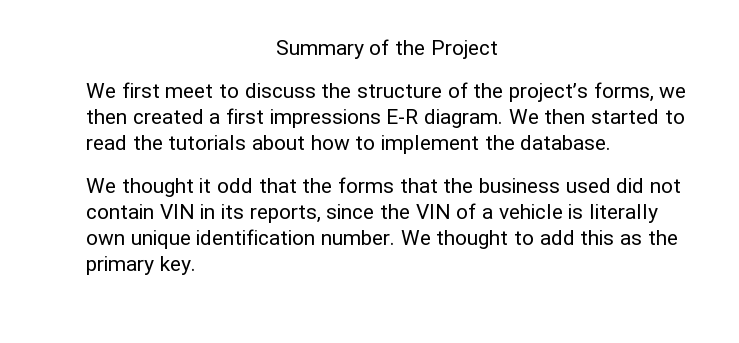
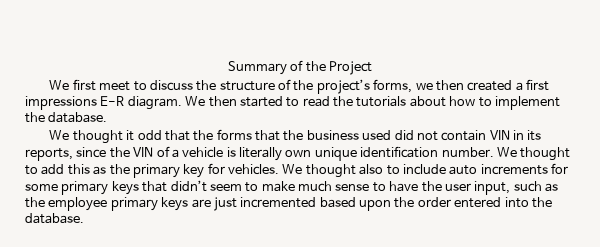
- We thought to add this as the primary key.
+ We thought to add this as the primary key for vehicles. We thought also to include auto increments for some primary keys that didn’t seem to make much sense to have the user input, such as the employee primary keys are just incremented based upon the order entered into the database.

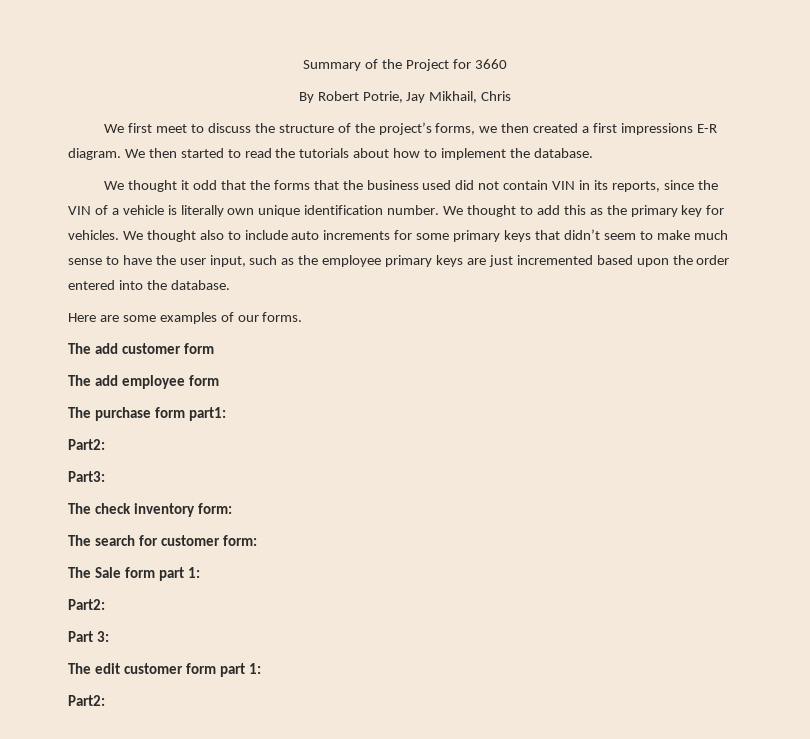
- Summary of the Project
+ Summary of the Project for 3660
+ By Robert Potrie, Jay Mikhail, Chris
+ Here are some examples of our forms.
+ The add customer form
+ The add employee form
+ The purchase form part1:
+ Part2:
+ Part3:
+ The check inventory form:
+ The search for customer form:
+ The Sale form part 1:
+ Part2:
+ Part 3:
+ The edit customer form part 1:
+ Part2:

